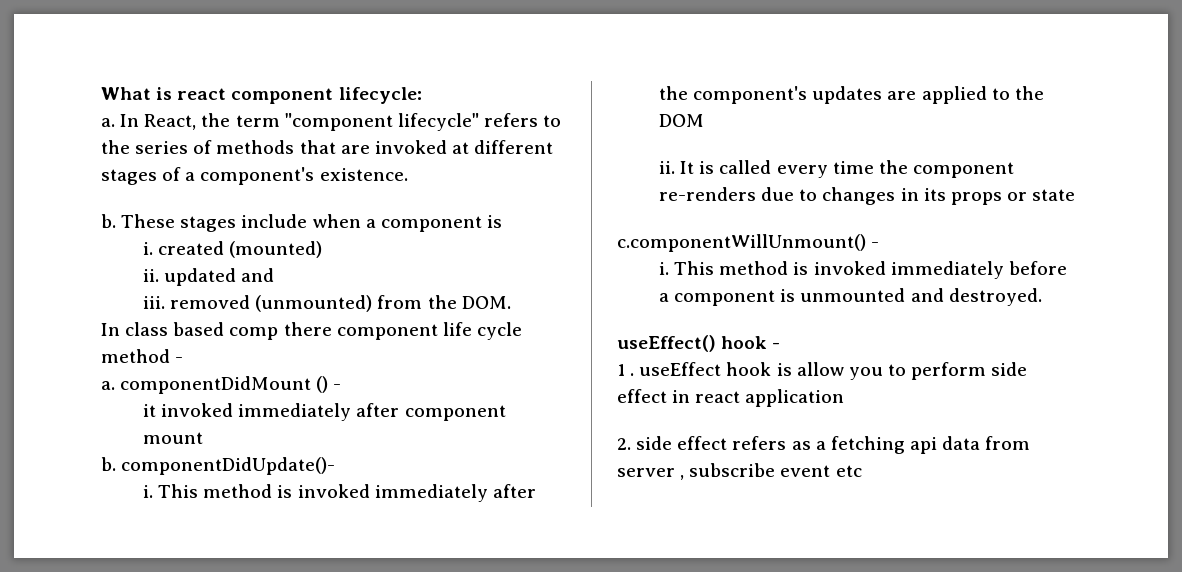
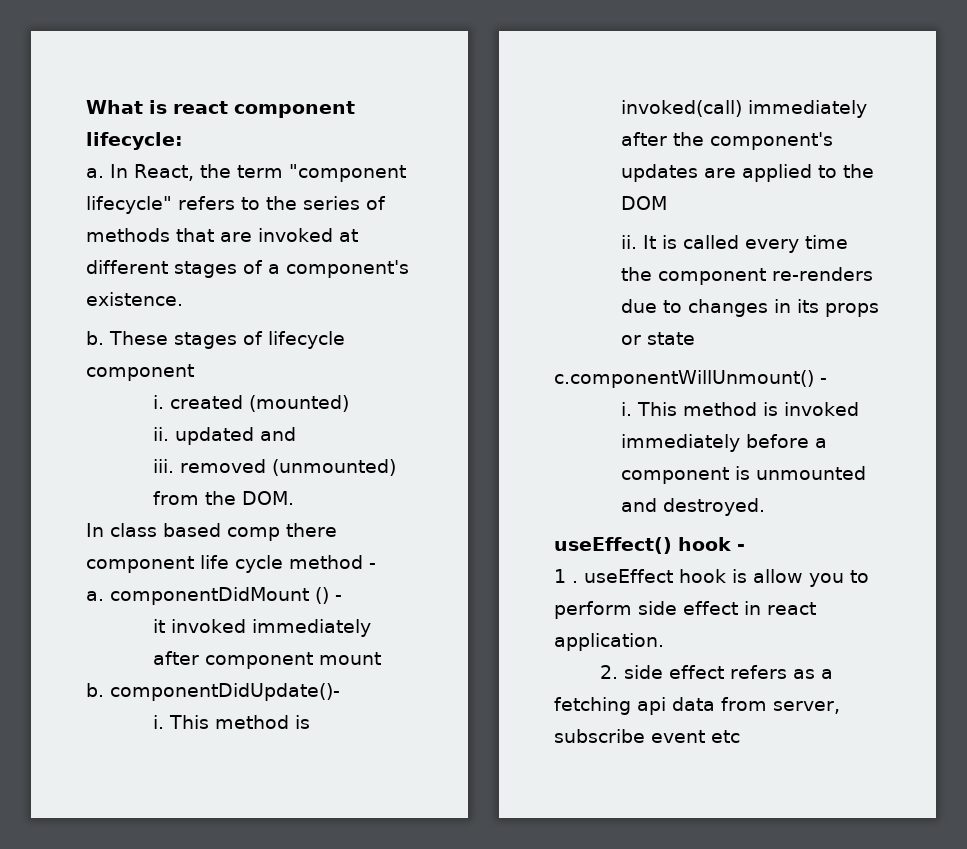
- These stages include when a component is
+ These stages of lifecycle component
- This method is invoked immediately after the component's updates are applied to the DOM
+ This method is invoked(call) immediately after the component's updates are applied to the DOM
- 1 . useEffect hook is allow you to perform side effect in react application
+ 1 . useEffect hook is allow you to perform side effect in react application.
- 2. side effect refers as a fetching api data from server , subscribe event etc
+ 2. side effect refers as a fetching api data from server, subscribe event etc

